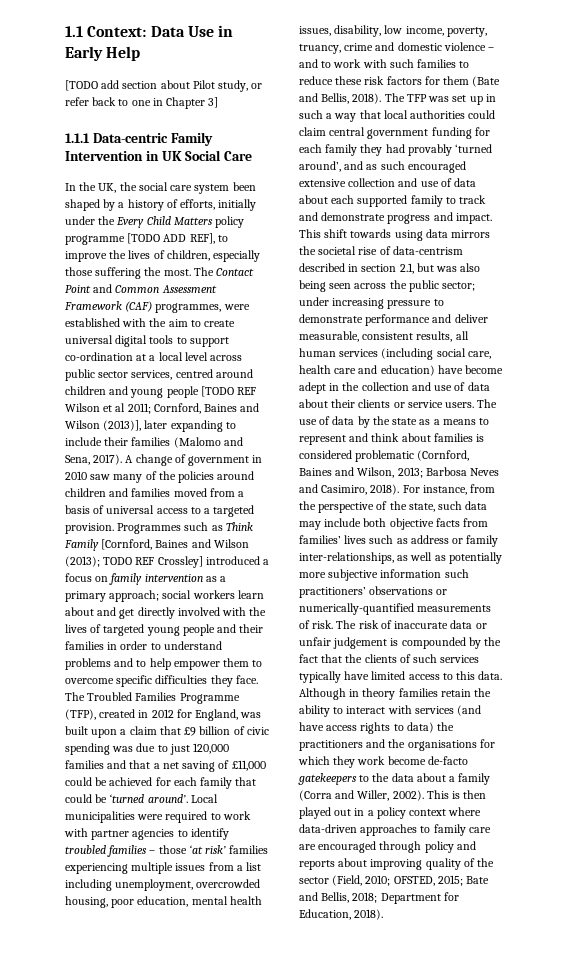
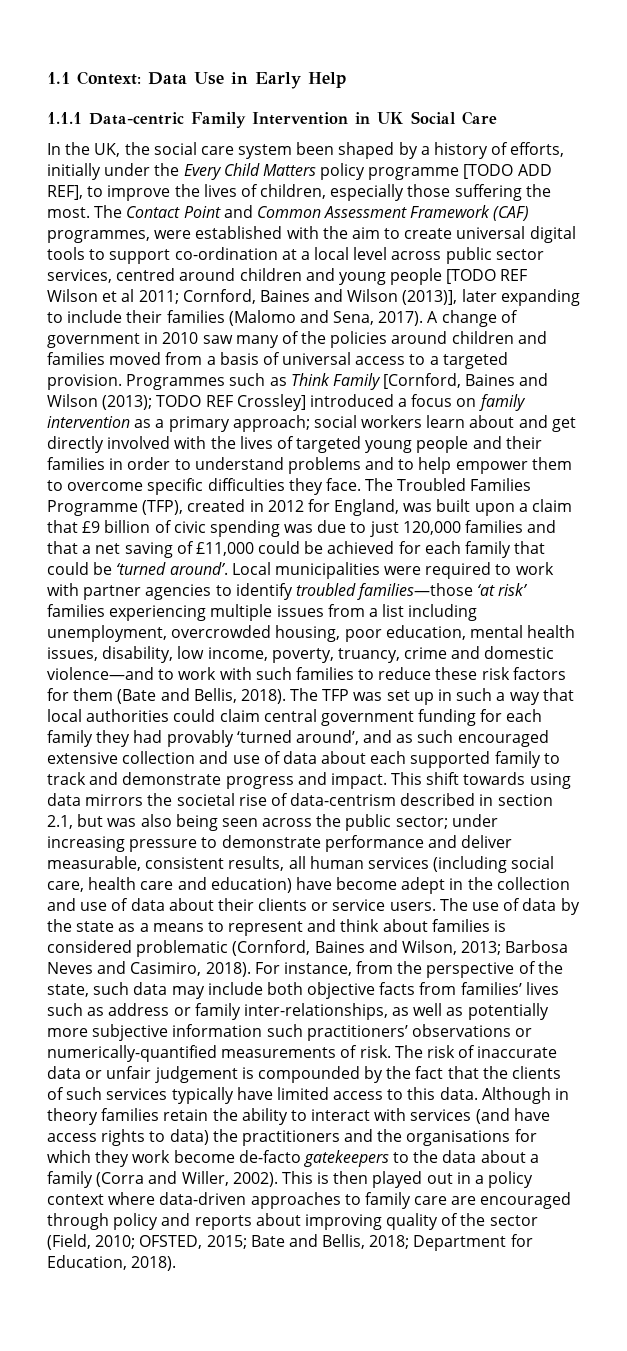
- [TODO add section about Pilot study, or refer back to one in Chapter 3]
- Local municipalities were required to work with partner agencies to identify troubled families – those ‘at risk’ families experiencing multiple issues from a list including unemployment, overcrowded housing, poor education, mental health issues, disability, low income, poverty, truancy, crime and domestic violence – and to work with such families to reduce these risk factors for them (Bate and Bellis, 2018).
+ Local municipalities were required to work with partner agencies to identify troubled families—those ‘at risk’ families experiencing multiple issues from a list including unemployment, overcrowded housing, poor education, mental health issues, disability, low income, poverty, truancy, crime and domestic violence—and to work with such families to reduce these risk factors for them (Bate and Bellis, 2018).

